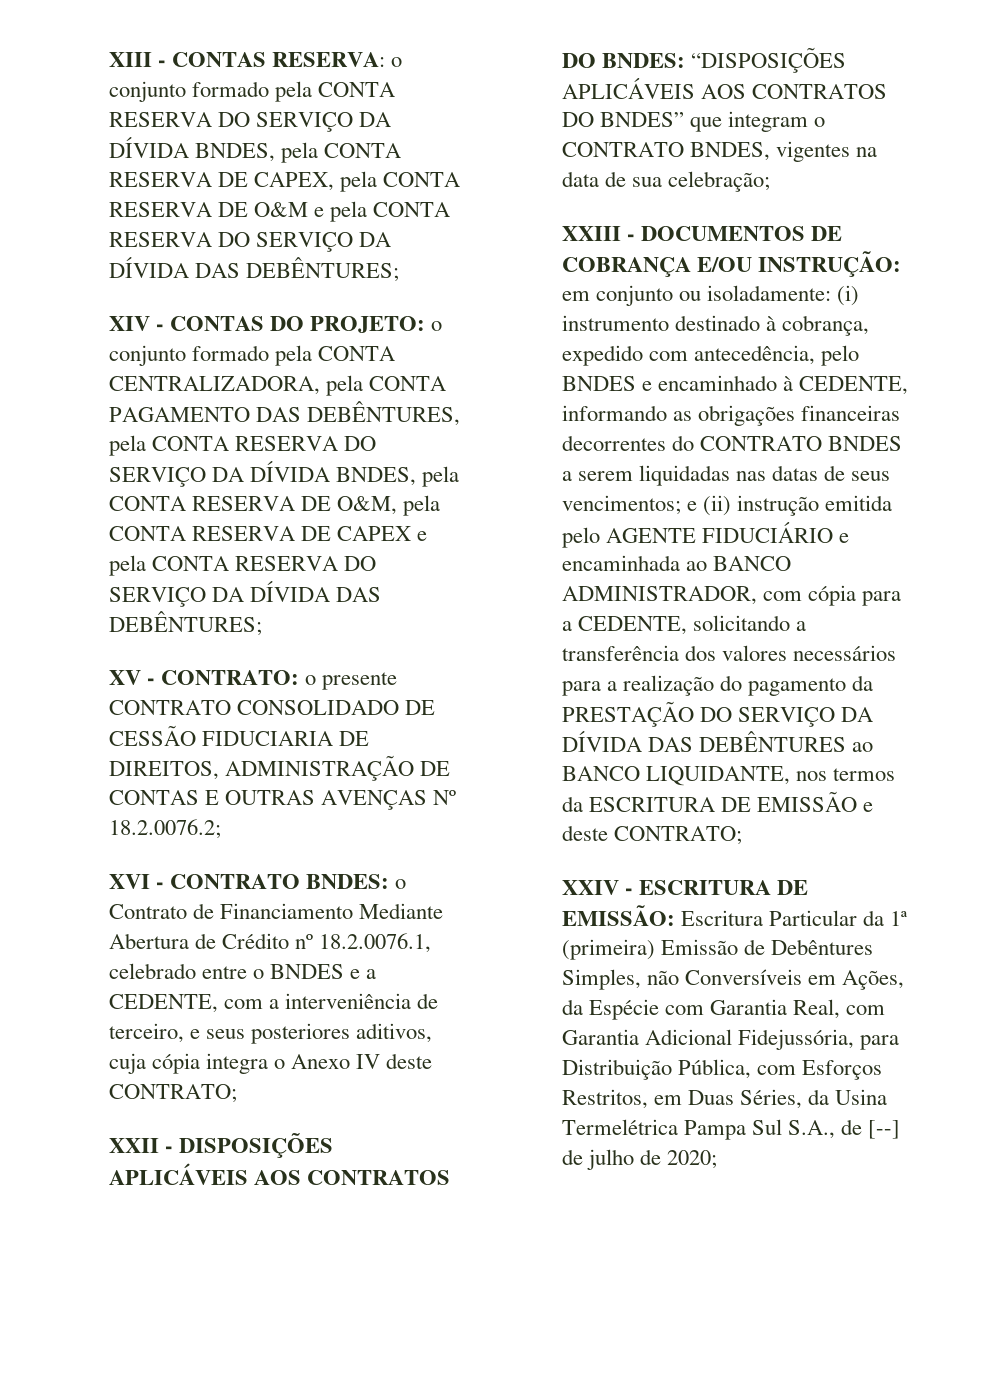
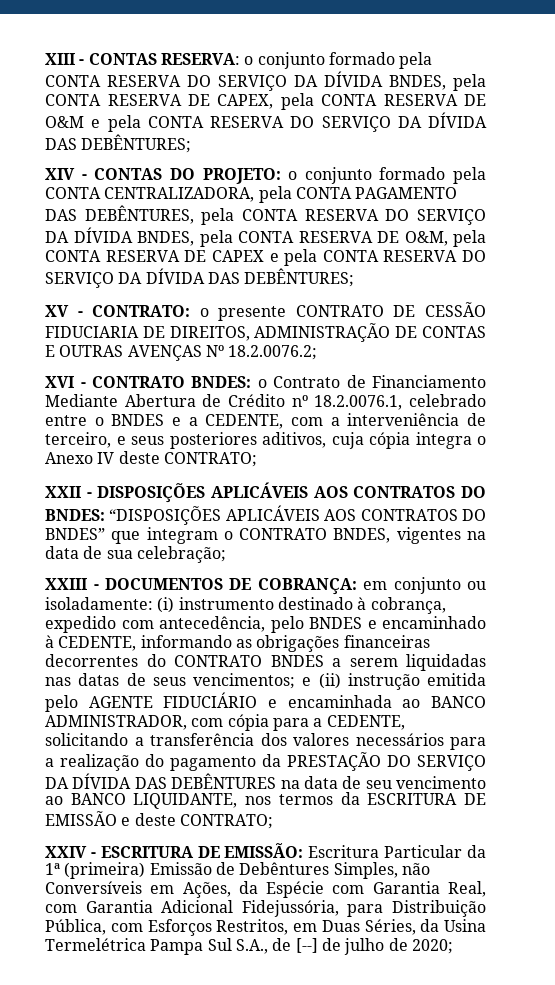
- XV - CONTRATO: o presente CONTRATO CONSOLIDADO DE CESSÃO FIDUCIARIA DE DIREITOS, ADMINISTRAÇÃO DE CONTAS E OUTRAS AVENÇAS Nº 18.2.0076.2;
+ XV - CONTRATO: o presente CONTRATO DE CESSÃO FIDUCIARIA DE DIREITOS, ADMINISTRAÇÃO DE CONTAS E OUTRAS AVENÇAS Nº 18.2.0076.2;
- XXIII - DOCUMENTOS DE COBRANÇA E/OU INSTRUÇÃO:
+ XXIII - DOCUMENTOS DE COBRANÇA:
- e (ii) instrução emitida pelo AGENTE FIDUCIÁRIO e encaminhada ao BANCO ADMINISTRADOR, com cópia para a CEDENTE, solicitando a transferência dos valores necessários para a realização do pagamento da PRESTAÇÃO DO SERVIÇO DA DÍVIDA DAS DEBÊNTURES ao BANCO LIQUIDANTE, nos termos da ESCRITURA DE EMISSÃO e deste CONTRATO;
+ e (ii) instrução emitida pelo AGENTE FIDUCIÁRIO e encaminhada ao BANCO ADMINISTRADOR, com cópia para a CEDENTE, solicitando a transferência dos valores necessários para a realização do pagamento da PRESTAÇÃO DO SERVIÇO DA DÍVIDA DAS DEBÊNTURES na data de seu vencimento ao BANCO LIQUIDANTE, nos termos da ESCRITURA DE EMISSÃO e deste CONTRATO;

